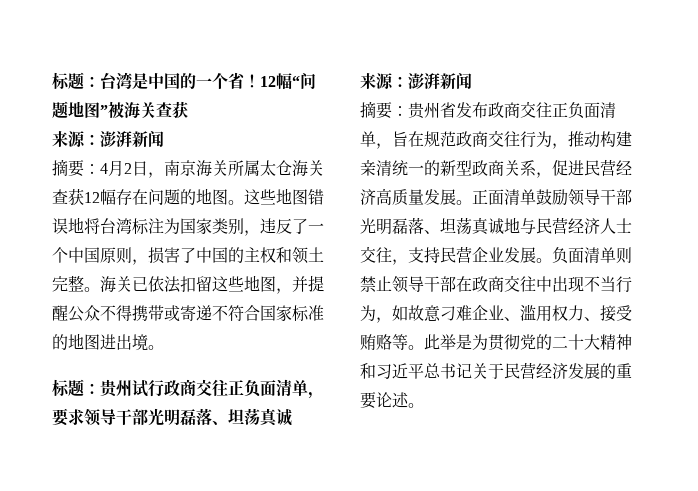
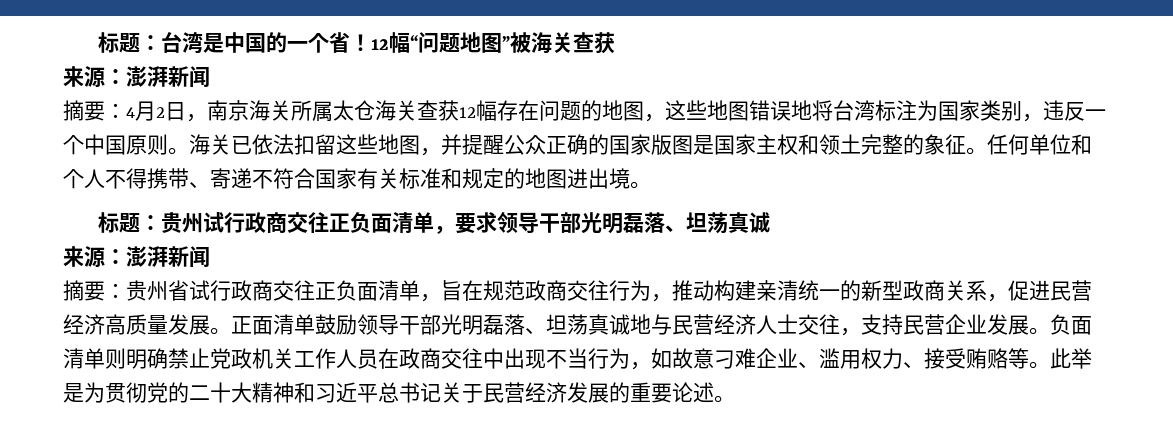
- 摘要：4月2日，南京海关所属太仓海关查获12幅存在问题的地图。这些地图错误地将台湾标注为国家类别，违反了一个中国原则，损害了中国的主权和领土完整。
+ 摘要：4月2日，南京海关所属太仓海关查获12幅存在问题的地图，这些地图错误地将台湾标注为国家类别，违反一个中国原则。
- 海关已依法扣留这些地图，并提醒公众不得携带或寄递不符合国家标准的地图进出境。
+ 海关已依法扣留这些地图，并提醒公众正确的国家版图是国家主权和领土完整的象征。任何单位和个人不得携带、寄递不符合国家有关标准和规定的地图进出境。
- 摘要：贵州省发布政商交往正负面清单，旨在规范政商交往行为，推动构建亲清统一的新型政商关系，促进民营经济高质量发展。
+ 摘要：贵州省试行政商交往正负面清单，旨在规范政商交往行为，推动构建亲清统一的新型政商关系，促进民营经济高质量发展。
- 负面清单则禁止领导干部在政商交往中出现不当行为，如故意刁难企业、滥用权力、接受贿赂等。
+ 负面清单则明确禁止党政机关工作人员在政商交往中出现不当行为，如故意刁难企业、滥用权力、接受贿赂等。

